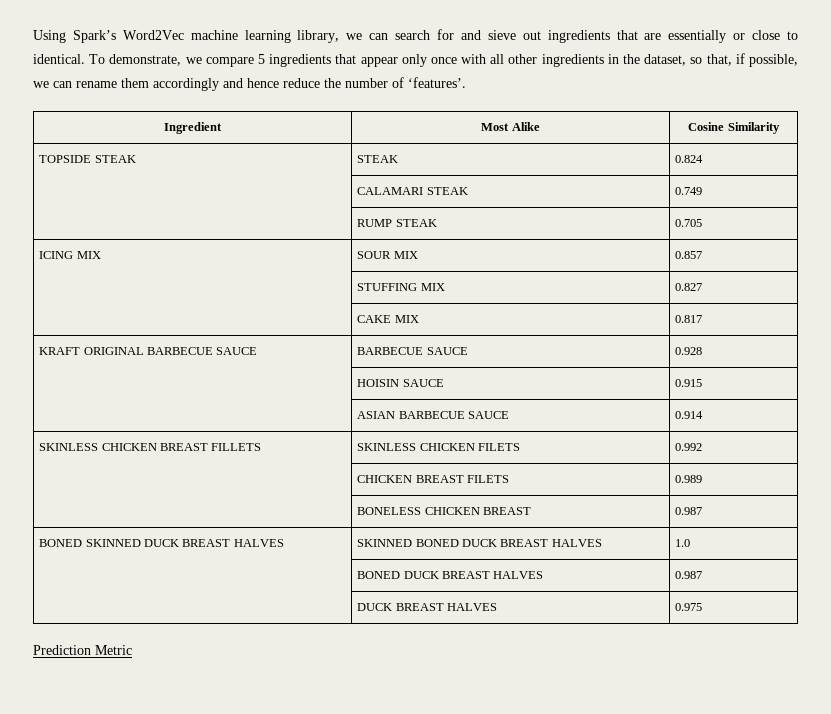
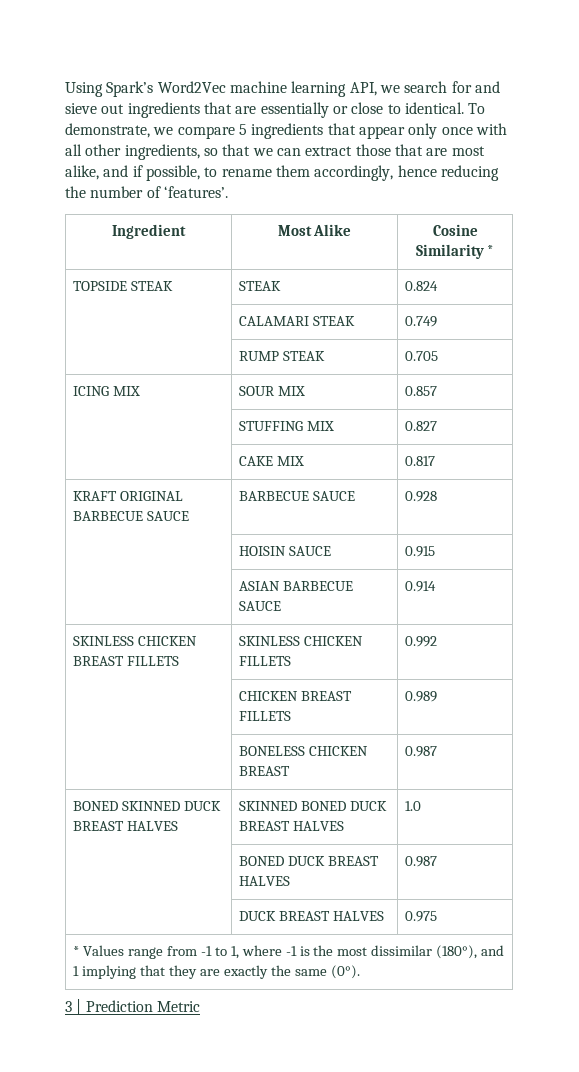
- Using Spark’s Word2Vec machine learning library, we can search for and sieve out ingredients that are essentially or close to identical.
+ Using Spark’s Word2Vec machine learning API, we search for and sieve out ingredients that are essentially or close to identical.
- To demonstrate, we compare 5 ingredients that appear only once with all other ingredients in the dataset, so that, if possible, we can rename them accordingly and hence reduce the number of ‘features’.
+ To demonstrate, we compare 5 ingredients that appear only once with all other ingredients, so that we can extract those that are most alike, and if possible, to rename them accordingly, hence reducing the number of ‘features’.
- Ingredient | Most Alike | Cosine Similarity
+ Ingredient | Most Alike | Cosine Similarity *
- SKINLESS CHICKEN BREAST FILLETS | SKINLESS CHICKEN FILETS | 0.992
+ SKINLESS CHICKEN BREAST FILLETS | SKINLESS CHICKEN FILLETS | 0.992
- | CHICKEN BREAST FILETS | 0.989
+ | CHICKEN BREAST FILLETS | 0.989
- Prediction Metric
+ * Values range from -1 to 1, where -1 is the most dissimilar (180°), and 1 implying that they are exactly the same (0°).
+ 3 | Prediction Metric

